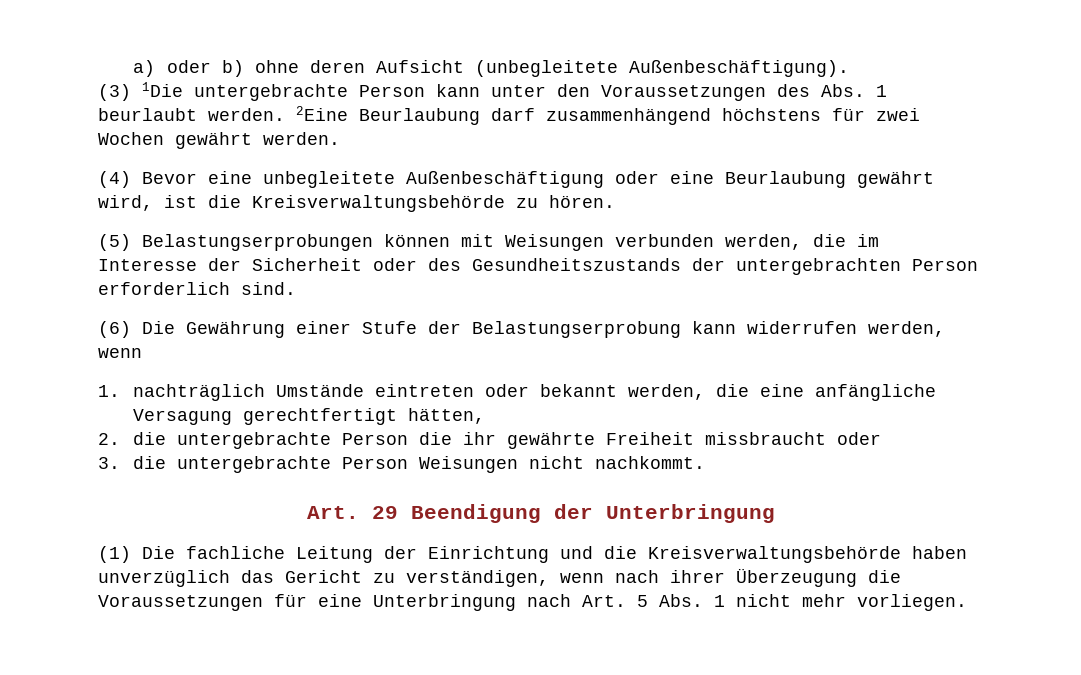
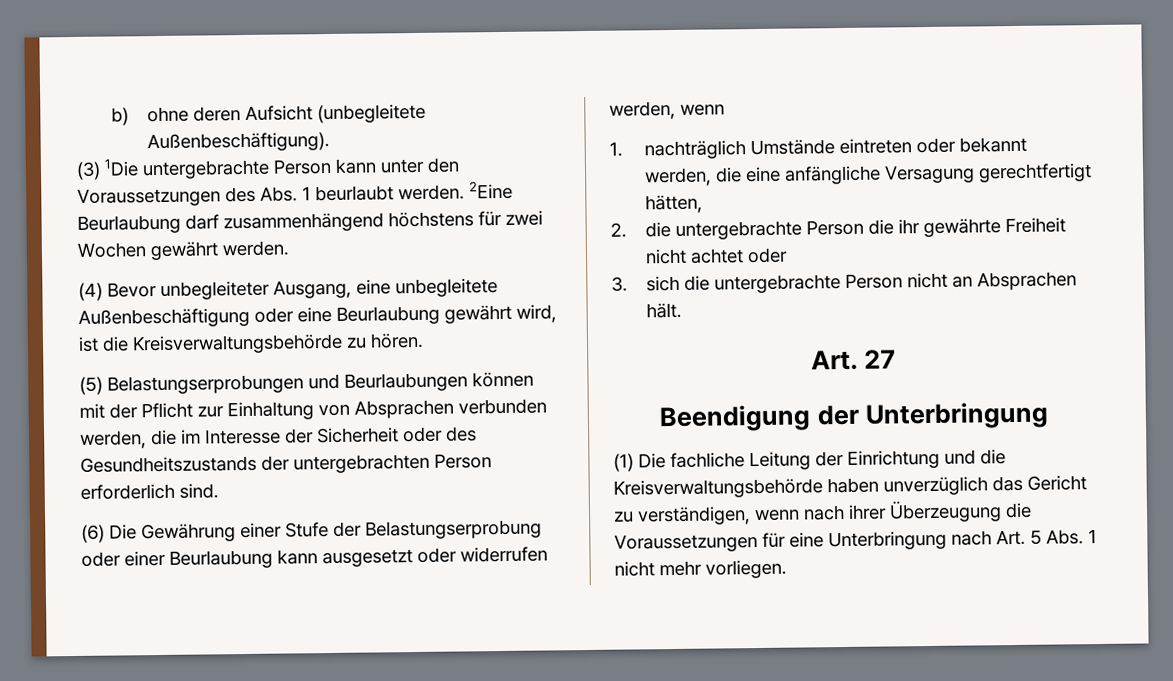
- a) oder b) ohne deren Aufsicht (unbegleitete Außenbeschäftigung).
+ b) ohne deren Aufsicht (unbegleitete Außenbeschäftigung).
- (4) Bevor eine unbegleitete Außenbeschäftigung oder eine Beurlaubung gewährt wird, ist die Kreisverwaltungsbehörde zu hören.
+ (4) Bevor unbegleiteter Ausgang, eine unbegleitete Außenbeschäftigung oder eine Beurlaubung gewährt wird, ist die Kreisverwaltungsbehörde zu hören.
- (5) Belastungserprobungen können mit Weisungen verbunden werden, die im Interesse der Sicherheit oder des Gesundheitszustands der untergebrachten Person erforderlich sind.
+ (5) Belastungserprobungen und Beurlaubungen können mit der Pflicht zur Einhaltung von Absprachen verbunden werden, die im Interesse der Sicherheit oder des Gesundheitszustands der untergebrachten Person erforderlich sind.
- (6) Die Gewährung einer Stufe der Belastungserprobung kann widerrufen werden, wenn
+ (6) Die Gewährung einer Stufe der Belastungserprobung oder einer Beurlaubung kann ausgesetzt oder widerrufen werden, wenn
- 2. die untergebrachte Person die ihr gewährte Freiheit missbraucht oder
+ 2. die untergebrachte Person die ihr gewährte Freiheit nicht achtet oder
- 3. die untergebrachte Person Weisungen nicht nachkommt.
- Art. 29 Beendigung der Unterbringung
+ 3. sich die untergebrachte Person nicht an Absprachen hält.
+ Art. 27
+ Beendigung der Unterbringung

